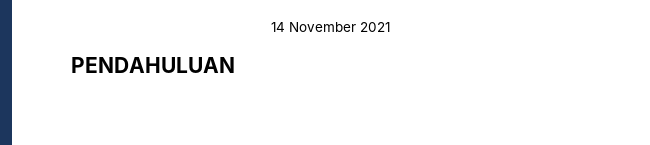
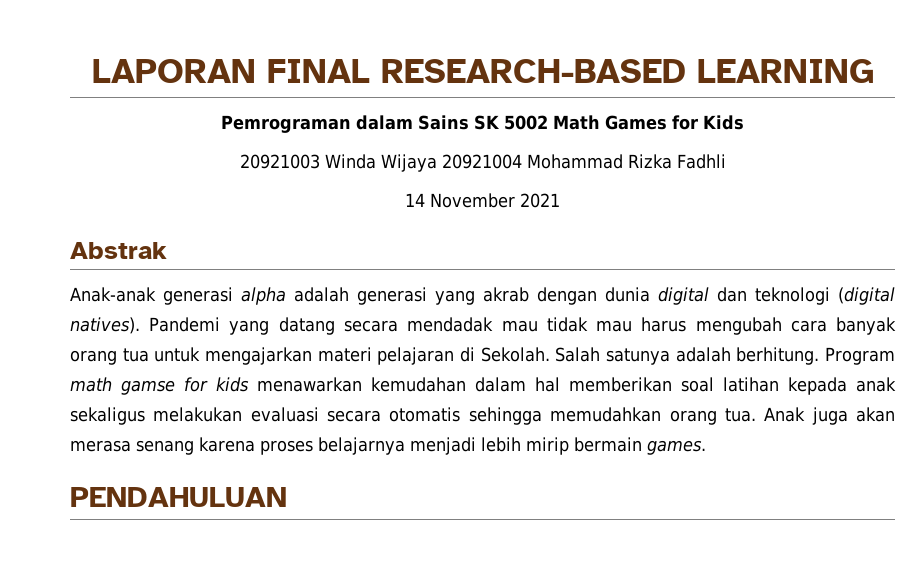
+ LAPORAN FINAL RESEARCH-BASED LEARNING
+ Pemrograman dalam Sains SK 5002 Math Games for Kids
+ 20921003 Winda Wijaya 20921004 Mohammad Rizka Fadhli
  14 November 2021
+ Abstrak
+ Anak-anak generasi alpha adalah generasi yang akrab dengan dunia digital dan teknologi (digital natives). Pandemi yang datang secara mendadak mau tidak mau harus mengubah cara banyak orang tua untuk mengajarkan materi pelajaran di Sekolah. Salah satunya adalah berhitung. Program math gamse for kids menawarkan kemudahan dalam hal memberikan soal latihan kepada anak sekaligus melakukan evaluasi secara otomatis sehingga memudahkan orang tua. Anak juga akan merasa senang karena proses belajarnya menjadi lebih mirip bermain games.

